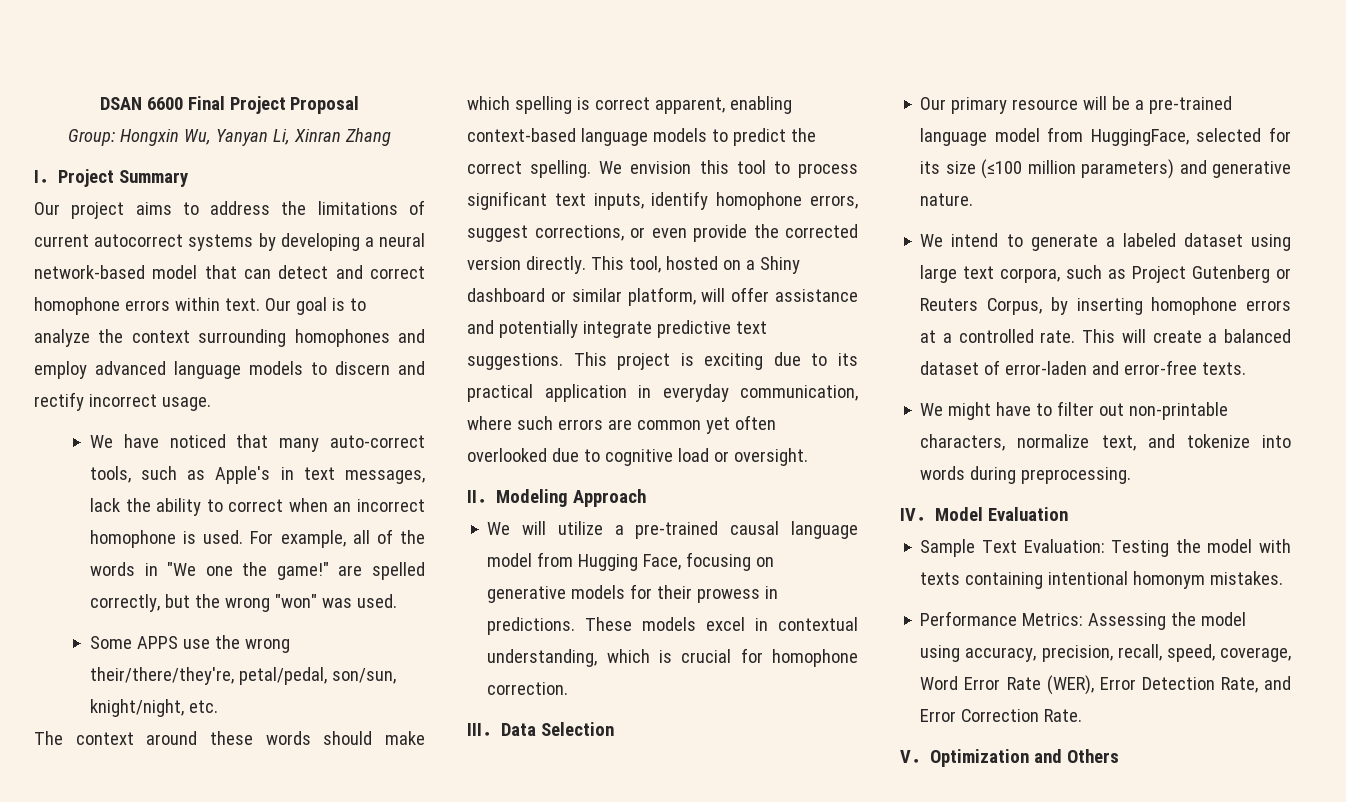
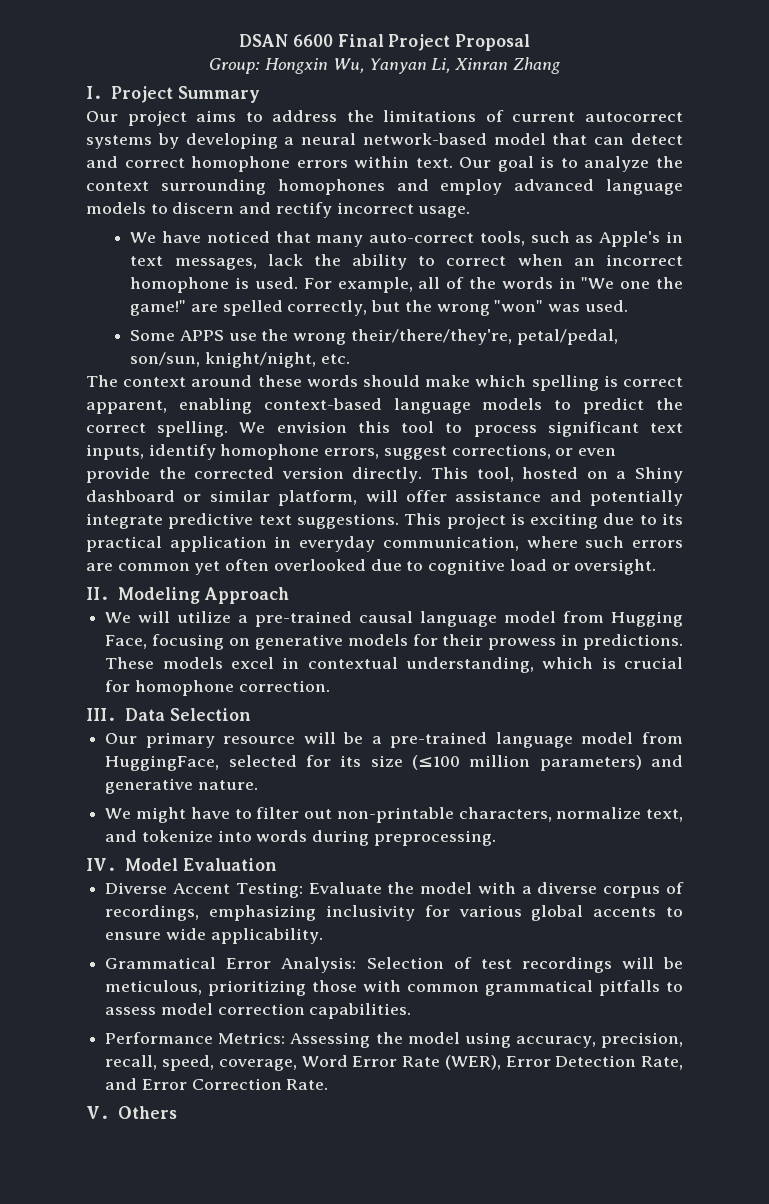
- We intend to generate a labeled dataset using large text corpora, such as Project Gutenberg or Reuters Corpus, by inserting homophone errors at a controlled rate. This will create a balanced dataset of error-laden and error-free texts.
- Sample Text Evaluation: Testing the model with texts containing intentional homonym mistakes.
+ Diverse Accent Testing: Evaluate the model with a diverse corpus of recordings, emphasizing inclusivity for various global accents to ensure wide applicability.
+ Grammatical Error Analysis: Selection of test recordings will be meticulous, prioritizing those with common grammatical pitfalls to assess model correction capabilities.
- V．Optimization and Others
+ V．Others

